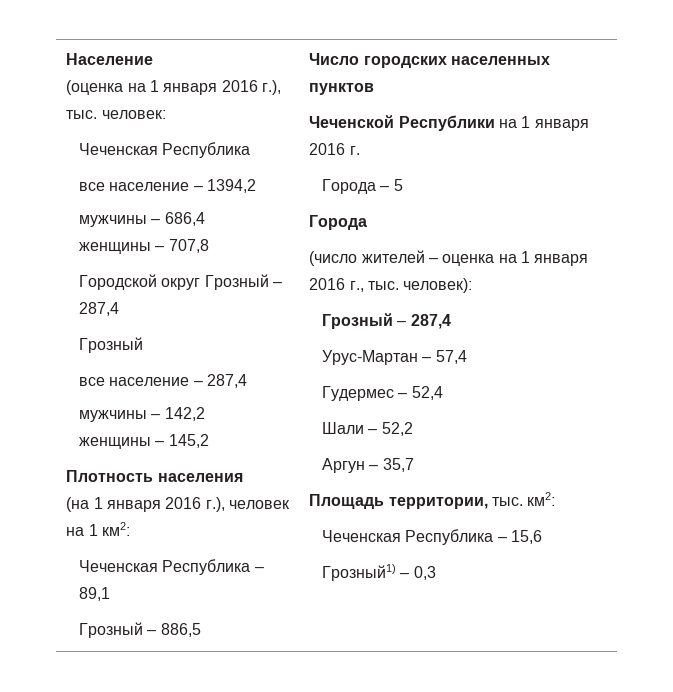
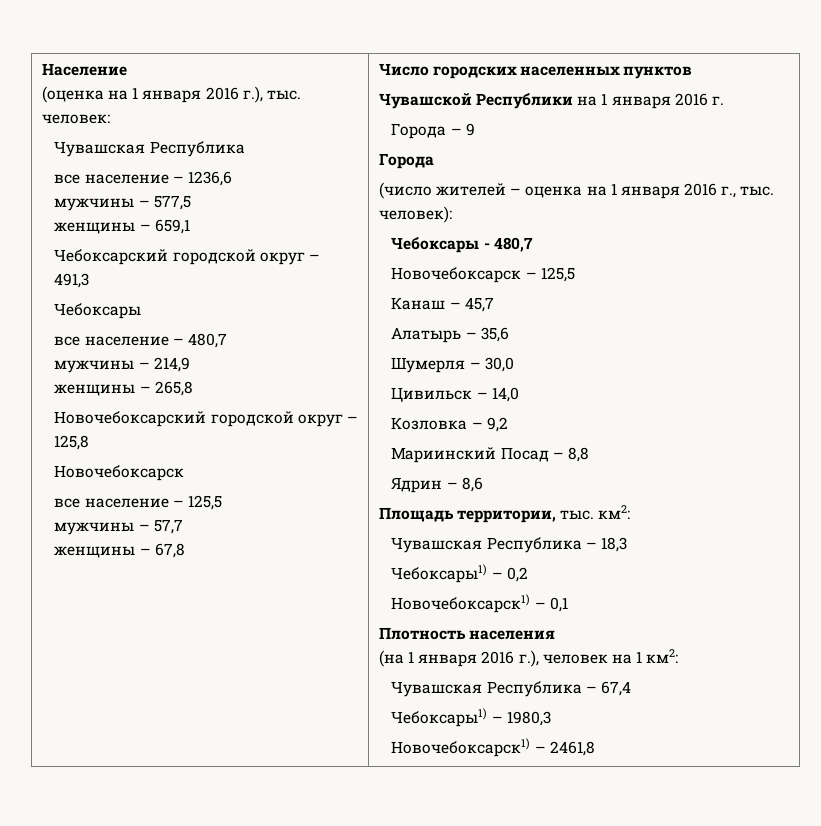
  (оценка на 1 января 2016 г.), тыс. человек:
- Чеченская Республика
+ Чувашская Республика
- все население – 1394,2
- мужчины – 686,4
- женщины – 707,8
- Городской округ Грозный – 287,4
- Грозный
- все население – 287,4
- мужчины – 142,2
- женщины – 145,2
- Плотность населения
- (на 1 января 2016 г.), человек на 1 км2:
- Чеченская Республика – 89,1
- Грозный – 886,5
+ все население – 1236,6
+ мужчины – 577,5
+ женщины – 659,1
+ Чебоксарский городской округ – 491,3
+ Чебоксары
+ все население – 480,7
+ мужчины – 214,9
+ женщины – 265,8
+ Новочебоксарский городской округ – 125,8
+ Новочебоксарск
+ все население – 125,5
+ мужчины – 57,7
+ женщины – 67,8
- Чеченской Республики на 1 января 2016 г.
+ Чувашской Республики на 1 января 2016 г.
- Города – 5
+ Города – 9
  (число жителей – оценка на 1 января 2016 г., тыс. человек):
- Грозный – 287,4
- Урус-Мартан – 57,4
- Гудермес – 52,4
- Шали – 52,2
- Аргун – 35,7
+ Чебоксары - 480,7
+ Новочебоксарск – 125,5
+ Канаш – 45,7
+ Алатырь – 35,6
+ Шумерля – 30,0
+ Цивильск – 14,0
+ Козловка – 9,2
+ Мариинский Посад – 8,8
+ Ядрин – 8,6
- Чеченская Республика – 15,6
- Грозный1) – 0,3
+ Чувашская Республика – 18,3
+ Чебоксары1) – 0,2
+ Новочебоксарск1) – 0,1
+ Плотность населения
+ (на 1 января 2016 г.), человек на 1 км2:
+ Чувашская Республика – 67,4
+ Чебоксары1) – 1980,3
+ Новочебоксарск1) – 2461,8

